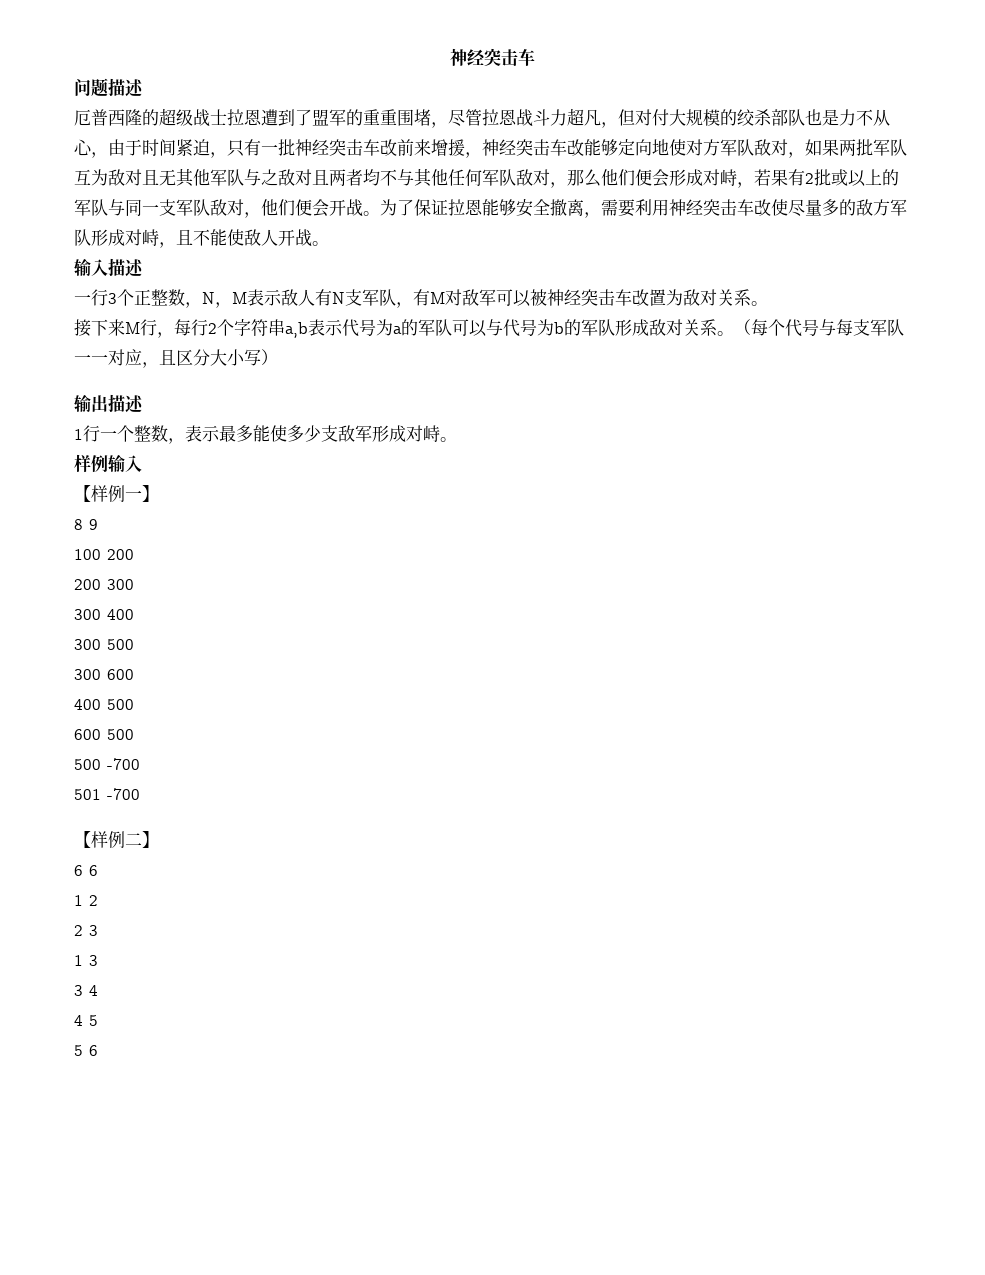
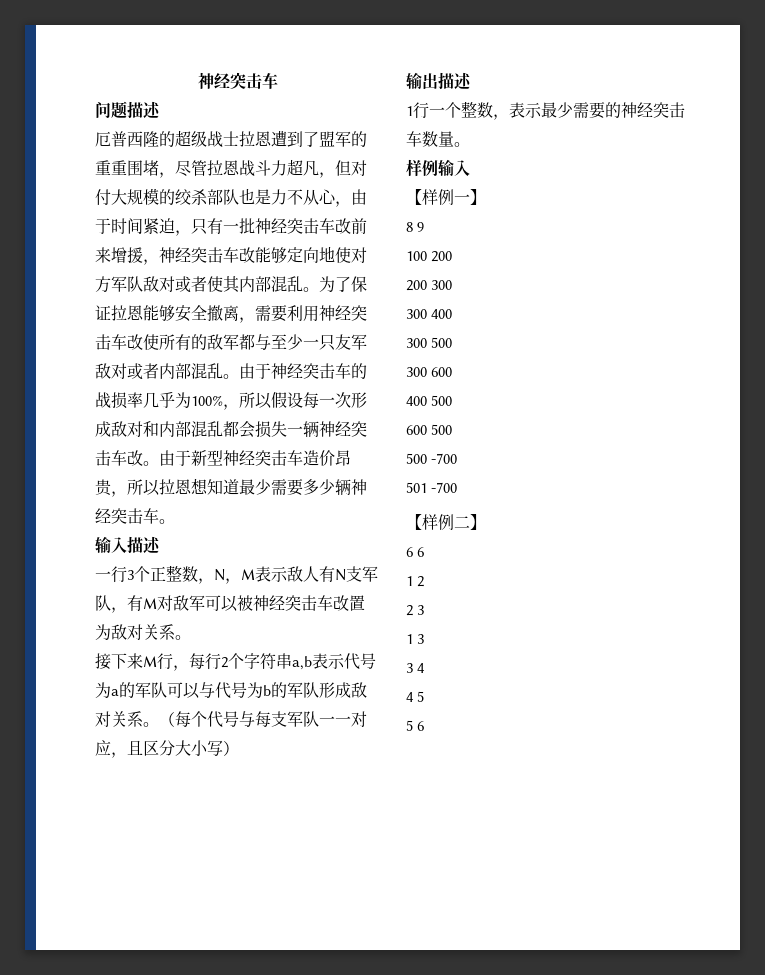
- 厄普西隆的超级战士拉恩遭到了盟军的重重围堵，尽管拉恩战斗力超凡，但对付大规模的绞杀部队也是力不从心，由于时间紧迫，只有一批神经突击车改前来增援，神经突击车改能够定向地使对方军队敌对，如果两批军队互为敌对且无其他军队与之敌对且两者均不与其他任何军队敌对，那么他们便会形成对峙，若果有2批或以上的军队与同一支军队敌对，他们便会开战。
+ 厄普西隆的超级战士拉恩遭到了盟军的重重围堵，尽管拉恩战斗力超凡，但对付大规模的绞杀部队也是力不从心，由于时间紧迫，只有一批神经突击车改前来增援，神经突击车改能够定向地使对方军队敌对或者使其内部混乱。
- 为了保证拉恩能够安全撤离，需要利用神经突击车改使尽量多的敌方军队形成对峙，且不能使敌人开战。
+ 为了保证拉恩能够安全撤离，需要利用神经突击车改使所有的敌军都与至少一只友军敌对或者内部混乱。由于神经突击车的战损率几乎为100%，所以假设每一次形成敌对和内部混乱都会损失一辆神经突击车改。由于新型神经突击车造价昂贵，所以拉恩想知道最少需要多少辆神经突击车。
- 1行一个整数，表示最多能使多少支敌军形成对峙。
+ 1行一个整数，表示最少需要的神经突击车数量。

